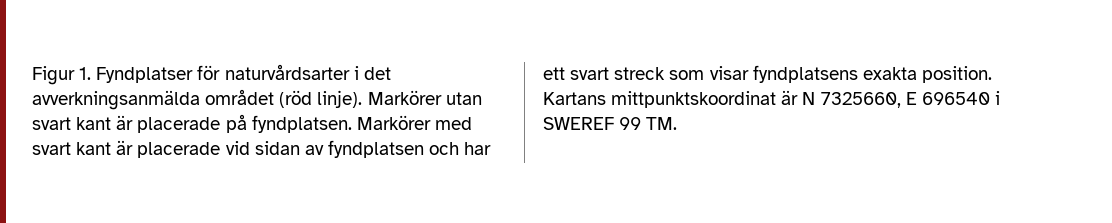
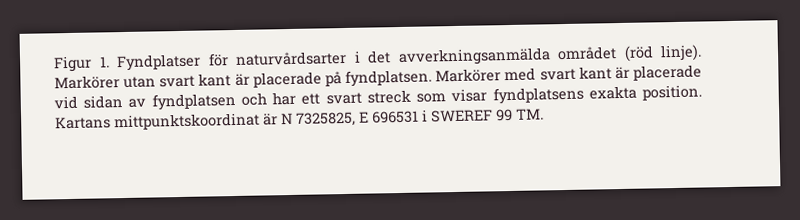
- Kartans mittpunktskoordinat är N 7325660, E 696540 i SWEREF 99 TM.
+ Kartans mittpunktskoordinat är N 7325825, E 696531 i SWEREF 99 TM.

